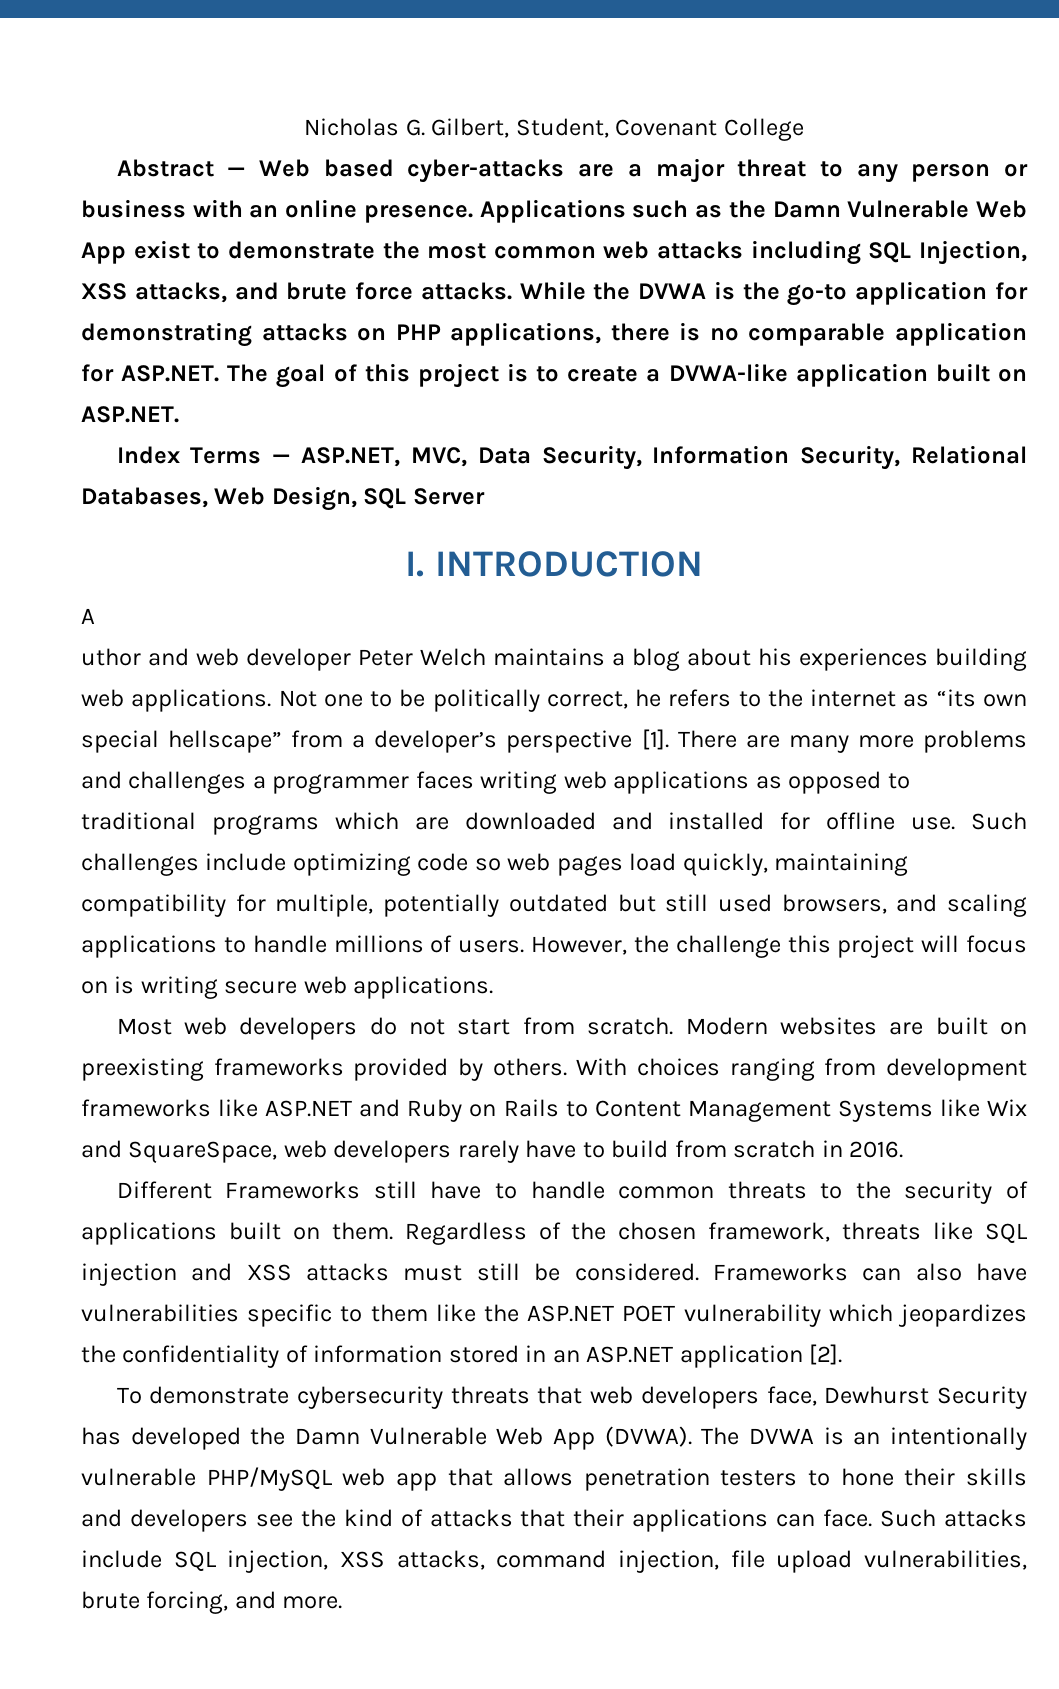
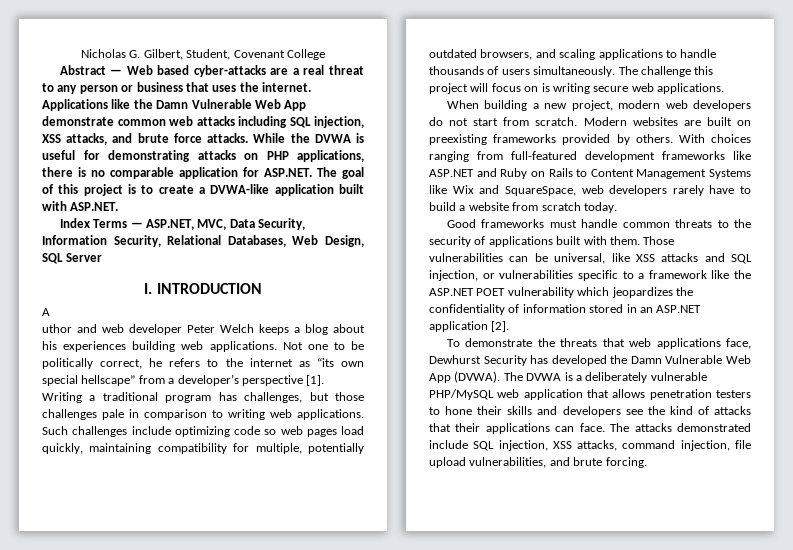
- Abstract — Web based cyber-attacks are a major threat to any person or business with an online presence. Applications such as the Damn Vulnerable Web App exist to demonstrate the most common web attacks including SQL Injection, XSS attacks, and brute force attacks.
+ Abstract — Web based cyber-attacks are a real threat to any person or business that uses the internet. Applications like the Damn Vulnerable Web App demonstrate common web attacks including SQL injection, XSS attacks, and brute force attacks.
- While the DVWA is the go-to application for demonstrating attacks on PHP applications, there is no comparable application for ASP.NET. The goal of this project is to create a DVWA-like application built on ASP.NET.
+ While the DVWA is useful for demonstrating attacks on PHP applications, there is no comparable application for ASP.NET. The goal of this project is to create a DVWA-like application built with ASP.NET.
- uthor and web developer Peter Welch maintains a blog about his experiences building web applications.
+ uthor and web developer Peter Welch keeps a blog about his experiences building web applications.
- There are many more problems and challenges a programmer faces writing web applications as opposed to traditional programs which are downloaded and installed for offline use.
+ Writing a traditional program has challenges, but those challenges pale in comparison to writing web applications.
- Such challenges include optimizing code so web pages load quickly, maintaining compatibility for multiple, potentially outdated but still used browsers, and scaling applications to handle millions of users. However, the challenge this project will focus on is writing secure web applications.
+ Such challenges include optimizing code so web pages load quickly, maintaining compatibility for multiple, potentially outdated browsers, and scaling applications to handle thousands of users simultaneously. The challenge this project will focus on is writing secure web applications.
- Most web developers do not start from scratch.
+ When building a new project, modern web developers do not start from scratch.
- With choices ranging from development frameworks like ASP.NET and Ruby on Rails to Content Management Systems like Wix and SquareSpace, web developers rarely have to build from scratch in 2016.
- Different Frameworks still have to handle common threats to the security of applications built on them. Regardless of the chosen framework, threats like SQL injection and XSS attacks must still be considered. Frameworks can also have vulnerabilities specific to them like the ASP.NET POET vulnerability which jeopardizes the confidentiality of information stored in an ASP.NET application [2].
+ With choices ranging from full-featured development frameworks like ASP.NET and Ruby on Rails to Content Management Systems like Wix and SquareSpace, web developers rarely have to build a website from scratch today.
+ Good frameworks must handle common threats to the security of applications built with them. Those vulnerabilities can be universal, like XSS attacks and SQL injection, or vulnerabilities specific to a framework like the ASP.NET POET vulnerability which jeopardizes the confidentiality of information stored in an ASP.NET application [2].
- To demonstrate cybersecurity threats that web developers face, Dewhurst Security has developed the Damn Vulnerable Web App (DVWA).
+ To demonstrate the threats that web applications face, Dewhurst Security has developed the Damn Vulnerable Web App (DVWA).
- The DVWA is an intentionally vulnerable PHP/MySQL web app that allows penetration testers to hone their skills and developers see the kind of attacks that their applications can face.
+ The DVWA is a deliberately vulnerable PHP/MySQL web application that allows penetration testers to hone their skills and developers see the kind of attacks that their applications can face.
- Such attacks include SQL injection, XSS attacks, command injection, file upload vulnerabilities, brute forcing, and more.
+ The attacks demonstrated include SQL injection, XSS attacks, command injection, file upload vulnerabilities, and brute forcing.

